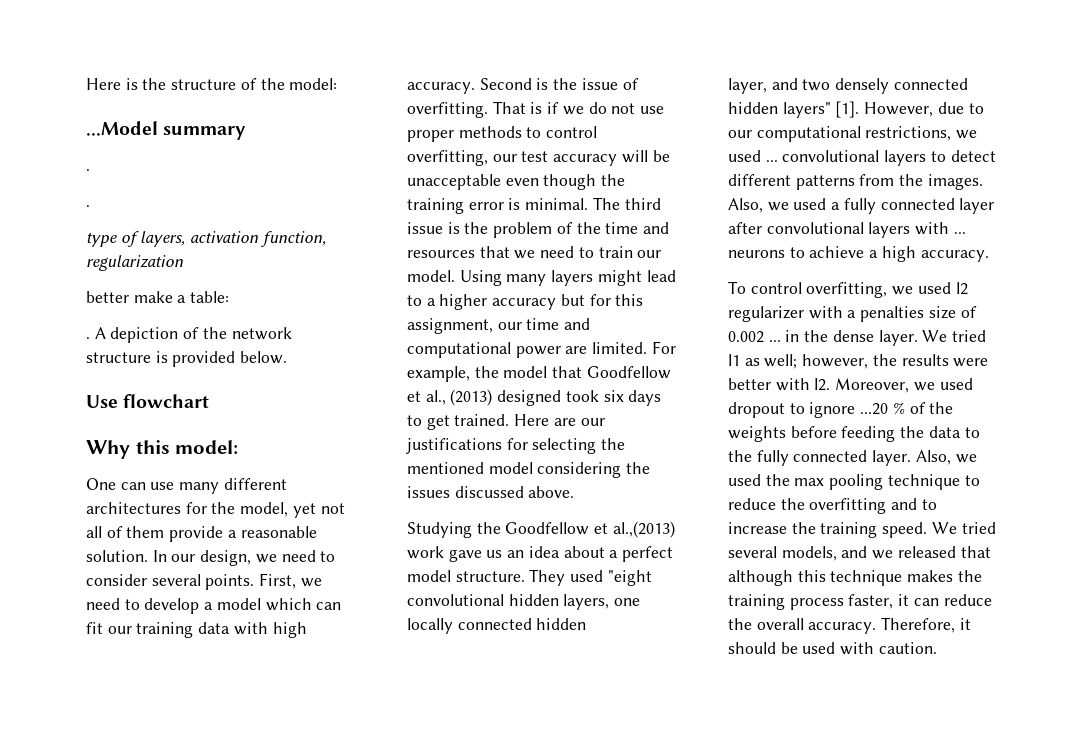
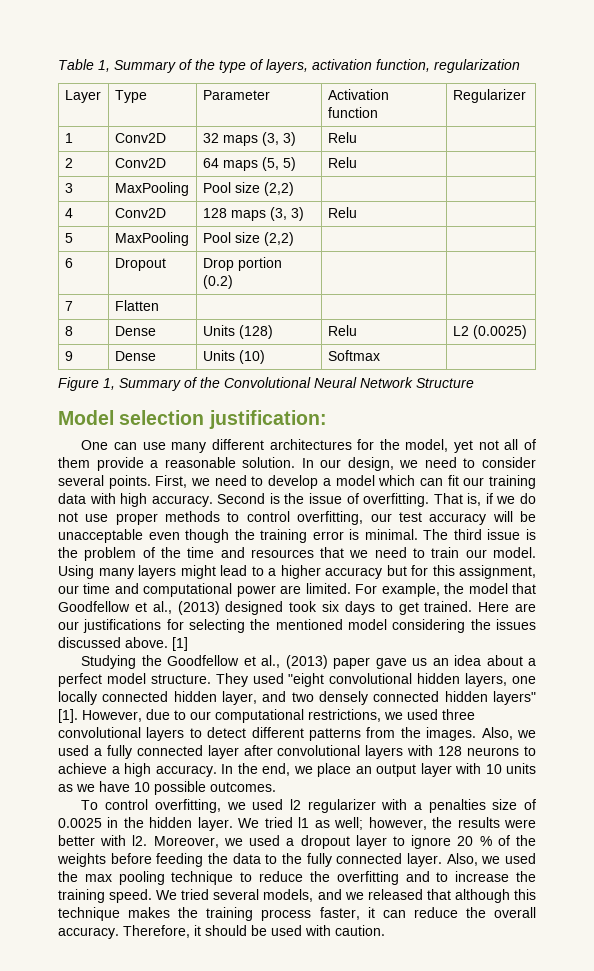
- Here is the structure of the model:
- ...Model summary
- .
- .
- type of layers, activation function, regularization
+ Table 1, Summary of the type of layers, activation function, regularization
- better make a table:
- . A depiction of the network structure is provided below.
- Use flowchart
- Why this model:
+ Layer | Type | Parameter | Activation function | Regularizer
+ 1 | Conv2D | 32 maps (3, 3) | Relu |
+ 2 | Conv2D | 64 maps (5, 5) | Relu |
+ 3 | MaxPooling | Pool size (2,2) | |
+ 4 | Conv2D | 128 maps (3, 3) | Relu |
+ 5 | MaxPooling | Pool size (2,2) | |
+ 6 | Dropout | Drop portion (0.2) | |
+ 7 | Flatten | | |
+ 8 | Dense | Units (128) | Relu | L2 (0.0025)
+ 9 | Dense | Units (10) | Softmax |
+ Figure 1, Summary of the Convolutional Neural Network Structure
+ Model selection justification:
- That is if we do not use proper methods to control overfitting, our test accuracy will be unacceptable even though the training error is minimal.
+ That is, if we do not use proper methods to control overfitting, our test accuracy will be unacceptable even though the training error is minimal.
+ [1]
- Studying the Goodfellow et al.,(2013) work gave us an idea about a perfect model structure.
+ Studying the Goodfellow et al., (2013) paper gave us an idea about a perfect model structure.
- They used "eight convolutional hidden layers, one locally connected hidden
- layer, and two densely connected hidden layers" [1].
+ They used "eight convolutional hidden layers, one locally connected hidden layer, and two densely connected hidden layers" [1].
- However, due to our computational restrictions, we used ... convolutional layers to detect different patterns from the images.
+ However, due to our computational restrictions, we used three convolutional layers to detect different patterns from the images.
- Also, we used a fully connected layer after convolutional layers with ... neurons to achieve a high accuracy.
+ Also, we used a fully connected layer after convolutional layers with 128 neurons to achieve a high accuracy. In the end, we place an output layer with 10 units as we have 10 possible outcomes.
- To control overfitting, we used l2 regularizer with a penalties size of 0.002 ... in the dense layer.
+ To control overfitting, we used l2 regularizer with a penalties size of 0.0025 in the hidden layer.
- Moreover, we used dropout to ignore ...20 % of the weights before feeding the data to the fully connected layer.
+ Moreover, we used a dropout layer to ignore 20 % of the weights before feeding the data to the fully connected layer.

